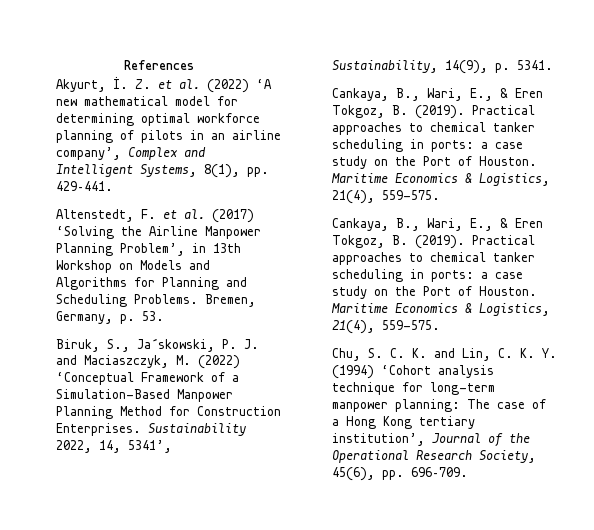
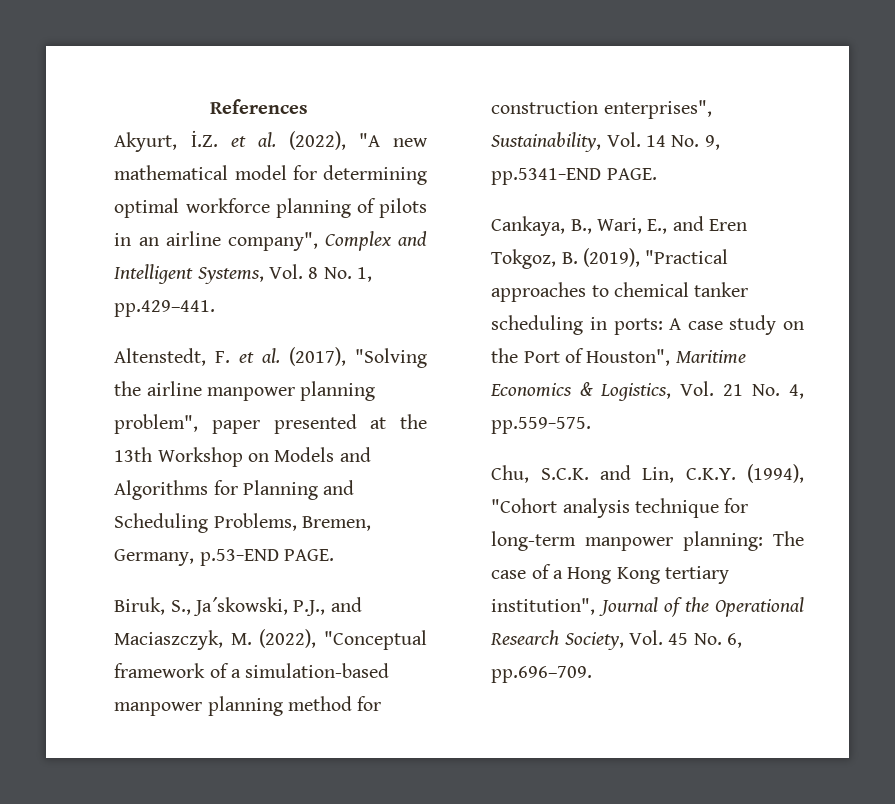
- Akyurt, İ. Z. et al. (2022) ‘A new mathematical model for determining optimal workforce planning of pilots in an airline company’, Complex and Intelligent Systems, 8(1), pp. 429–441.
+ Akyurt, İ.Z. et al. (2022), "A new mathematical model for determining optimal workforce planning of pilots in an airline company", Complex and Intelligent Systems, Vol. 8 No. 1, pp.429–441.
- Altenstedt, F. et al. (2017) ‘Solving the Airline Manpower Planning Problem’, in 13th Workshop on Models and Algorithms for Planning and Scheduling Problems. Bremen, Germany, p. 53.
+ Altenstedt, F. et al. (2017), "Solving the airline manpower planning problem", paper presented at the 13th Workshop on Models and Algorithms for Planning and Scheduling Problems, Bremen, Germany, p.53−END PAGE.
- Biruk, S., Ja´skowski, P. J. and Maciaszczyk, M. (2022) ‘Conceptual Framework of a Simulation-Based Manpower Planning Method for Construction Enterprises. Sustainability 2022, 14, 5341’, Sustainability, 14(9), p. 5341.
- Cankaya, B., Wari, E., & Eren Tokgoz, B. (2019). Practical approaches to chemical tanker scheduling in ports: a case study on the Port of Houston. Maritime Economics & Logistics, 21(4), 559-575.
- Cankaya, B., Wari, E., & Eren Tokgoz, B. (2019). Practical approaches to chemical tanker scheduling in ports: a case study on the Port of Houston. Maritime Economics & Logistics, 21(4), 559-575.
- Chu, S. C. K. and Lin, C. K. Y. (1994) ‘Cohort analysis technique for long-term manpower planning: The case of a Hong Kong tertiary institution’, Journal of the Operational Research Society, 45(6), pp. 696–709.
+ Biruk, S., Ja´skowski, P.J., and Maciaszczyk, M. (2022), "Conceptual framework of a simulation-based manpower planning method for construction enterprises", Sustainability, Vol. 14 No. 9, pp.5341−END PAGE.
+ Cankaya, B., Wari, E., and Eren Tokgoz, B. (2019), "Practical approaches to chemical tanker scheduling in ports: A case study on the Port of Houston", Maritime Economics & Logistics, Vol. 21 No. 4, pp.559−575.
+ Chu, S.C.K. and Lin, C.K.Y. (1994), "Cohort analysis technique for long-term manpower planning: The case of a Hong Kong tertiary institution", Journal of the Operational Research Society, Vol. 45 No. 6, pp.696–709.

